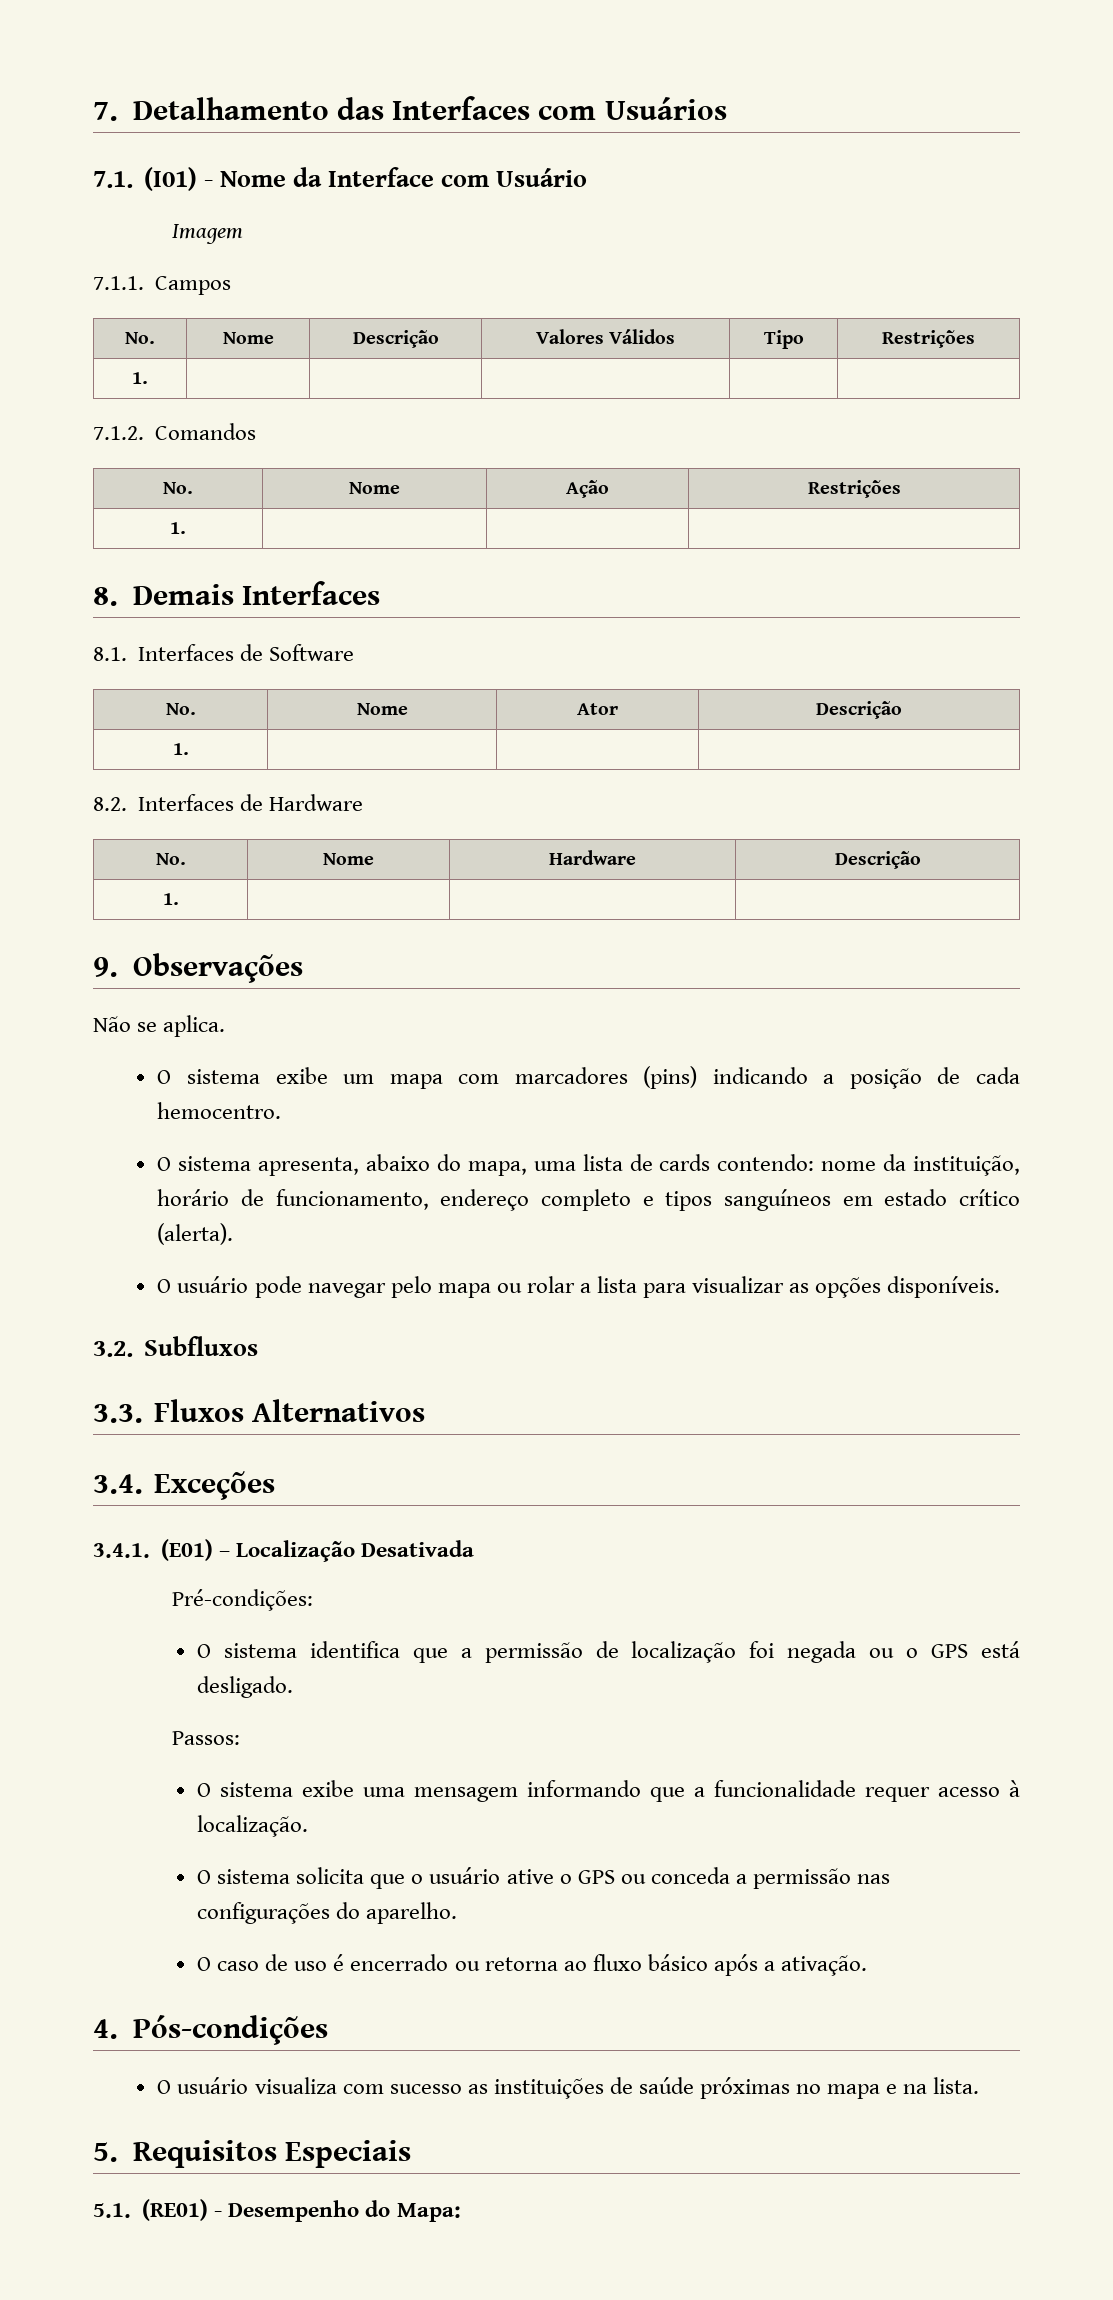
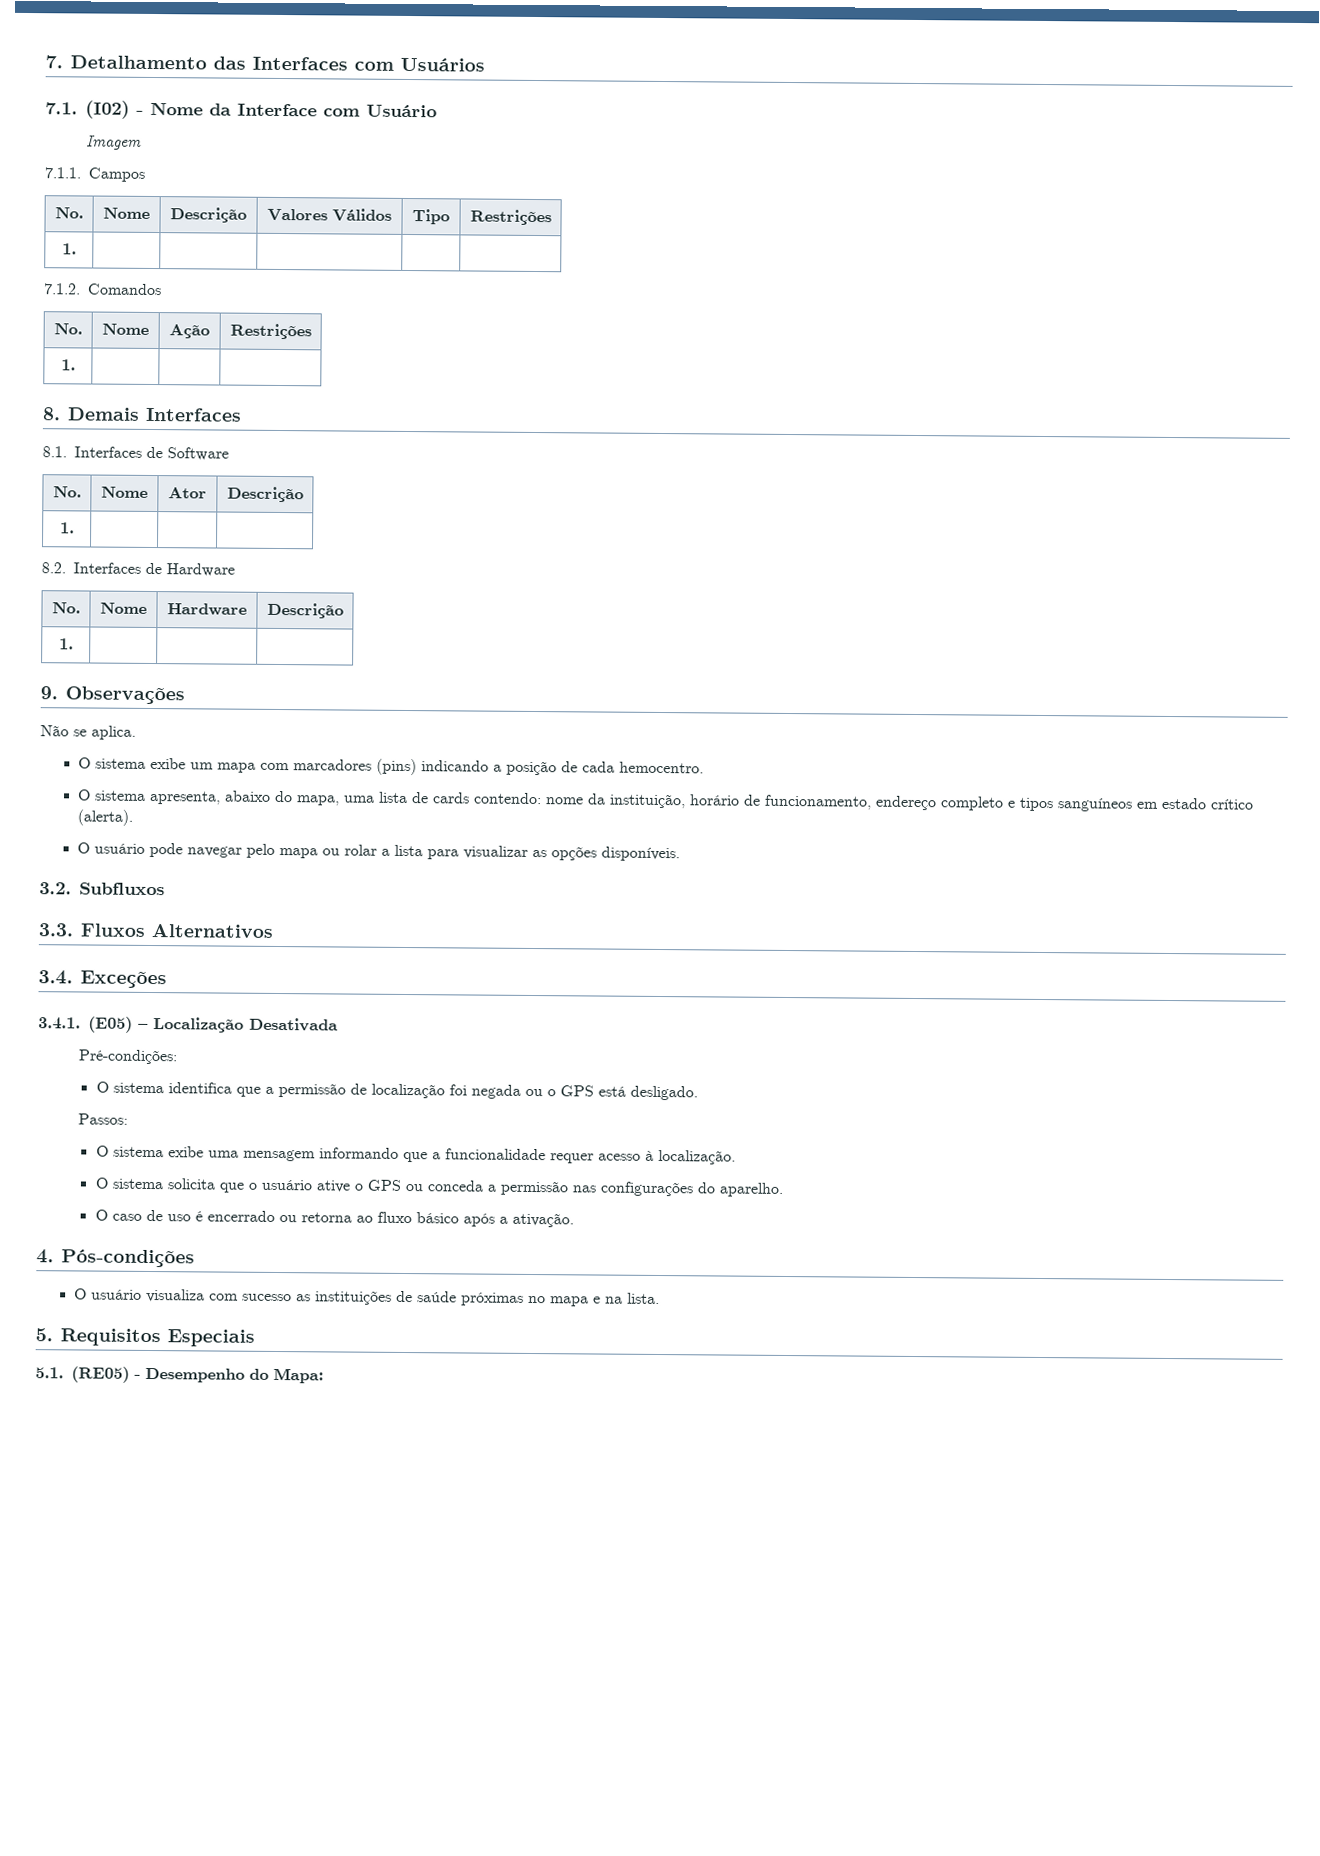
- 7.1. (I01) - Nome da Interface com Usuário
+ 7.1. (I02) - Nome da Interface com Usuário
- 3.4.1. (E01) – Localização Desativada
+ 3.4.1. (E05) – Localização Desativada
- 5.1. (RE01) - Desempenho do Mapa:
+ 5.1. (RE05) - Desempenho do Mapa:

